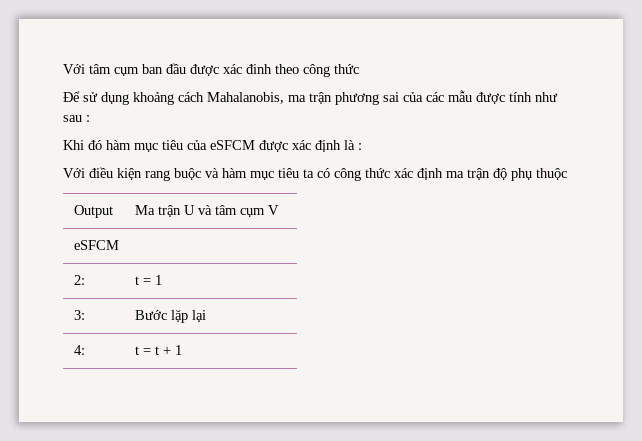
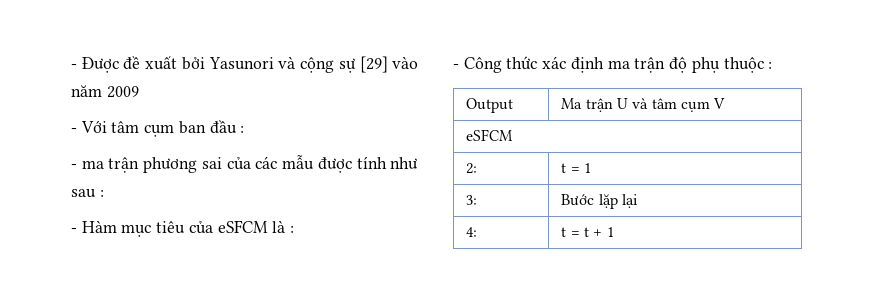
- Với tâm cụm ban đầu được xác đinh theo công thức
- Để sử dụng khoảng cách Mahalanobis, ma trận phương sai của các mẫu được tính như sau :
+ - Được đề xuất bởi Yasunori và cộng sự [29] vào năm 2009
+ - Với tâm cụm ban đầu :
+ - ma trận phương sai của các mẫu được tính như sau :
- Khi đó hàm mục tiêu của eSFCM được xác định là :
+ - Hàm mục tiêu của eSFCM là :
- Với điều kiện rang buộc và hàm mục tiêu ta có công thức xác định ma trận độ phụ thuộc
+ - Công thức xác định ma trận độ phụ thuộc :

